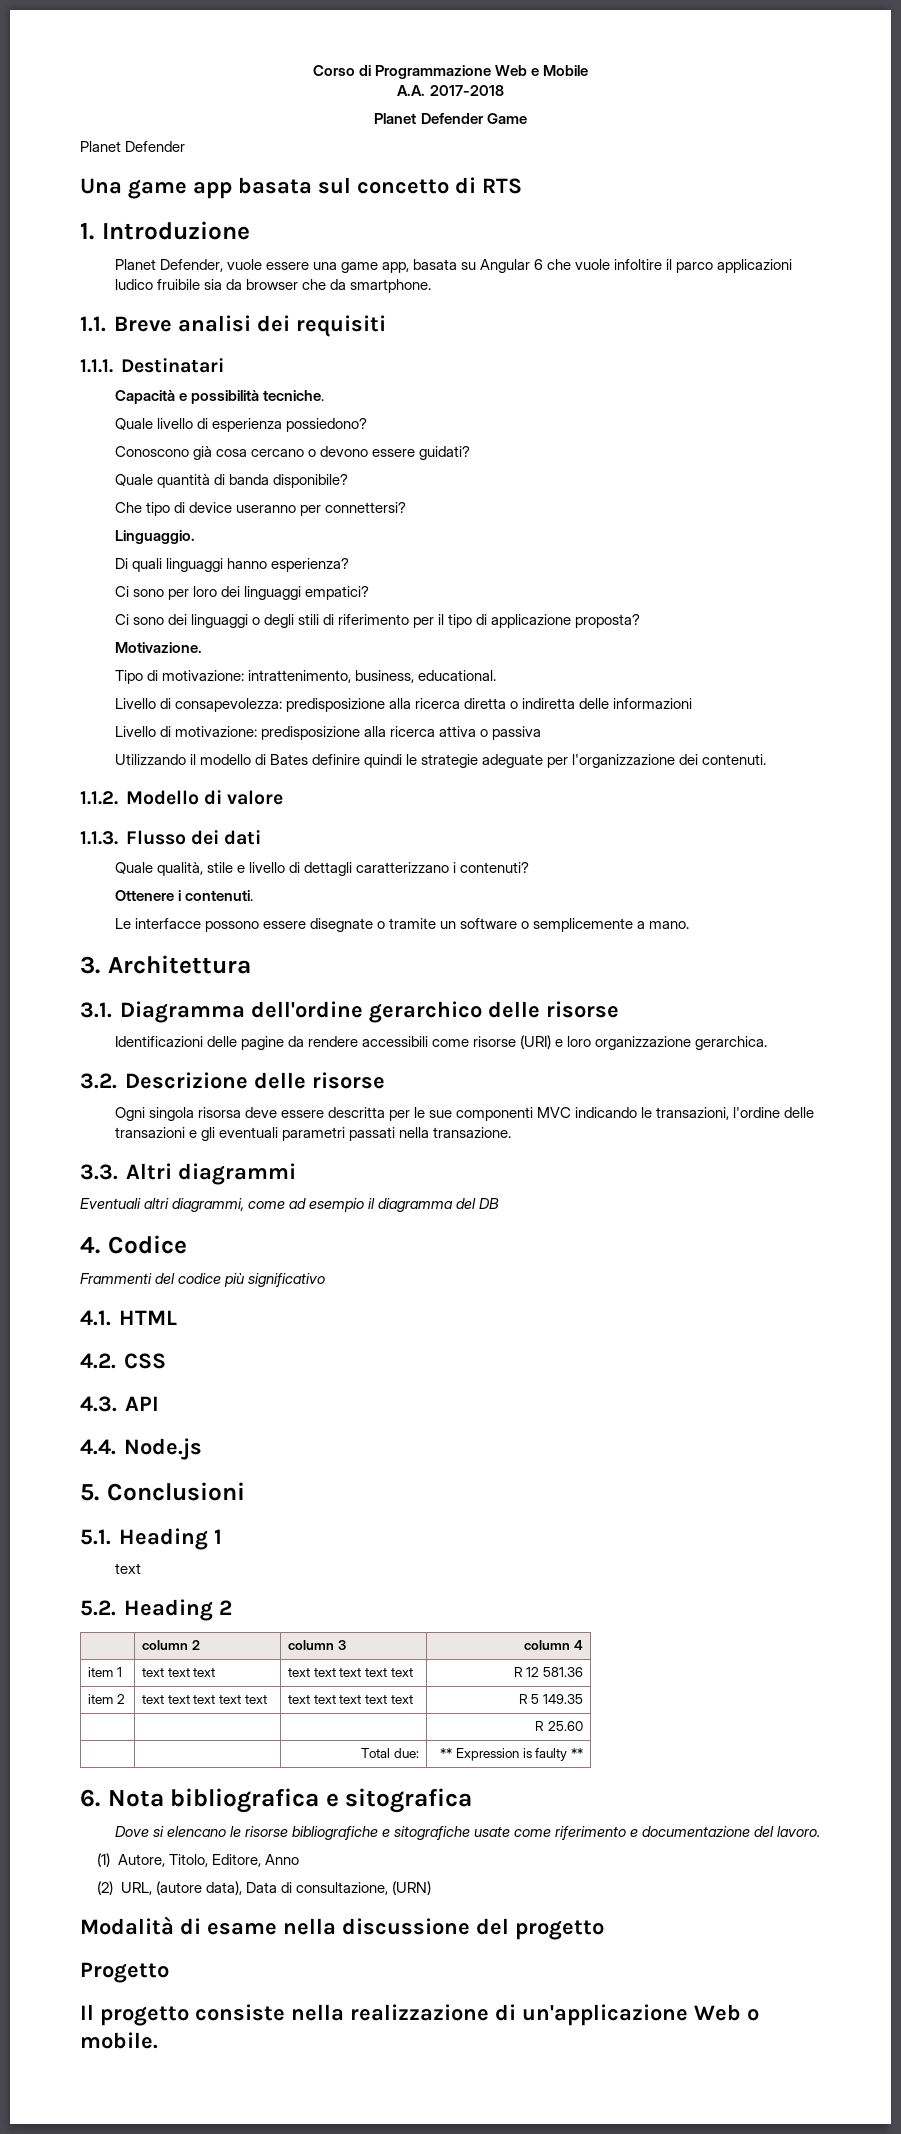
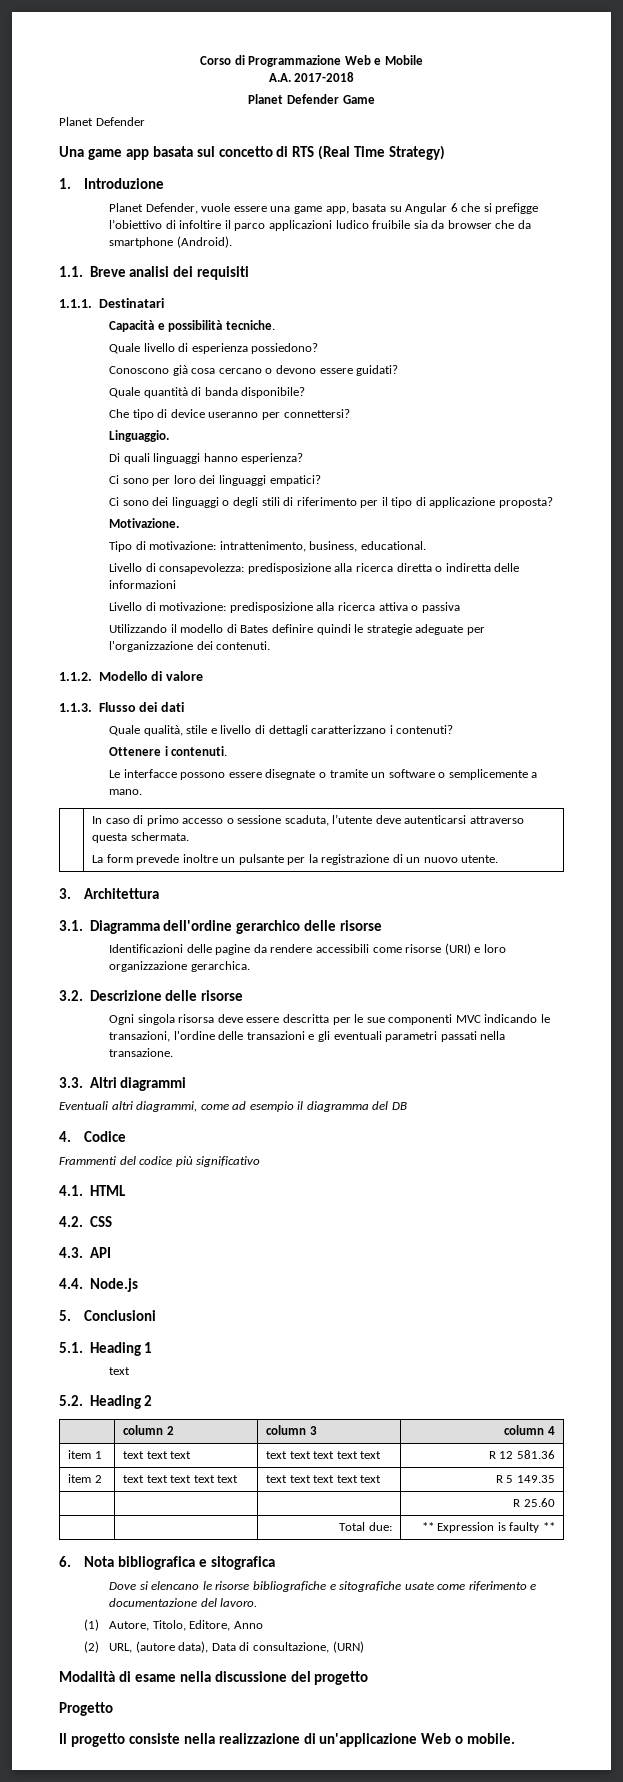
- Una game app basata sul concetto di RTS
+ Una game app basata sul concetto di RTS (Real Time Strategy)
- Planet Defender, vuole essere una game app, basata su Angular 6 che vuole infoltire il parco applicazioni ludico fruibile sia da browser che da smartphone.
+ Planet Defender, vuole essere una game app, basata su Angular 6 che si prefigge l’obiettivo di infoltire il parco applicazioni ludico fruibile sia da browser che da smartphone (Android).
+ | In caso di primo accesso o sessione scaduta, l’utente deve autenticarsi attraverso questa schermata.
+ La form prevede inoltre un pulsante per la registrazione di un nuovo utente.

